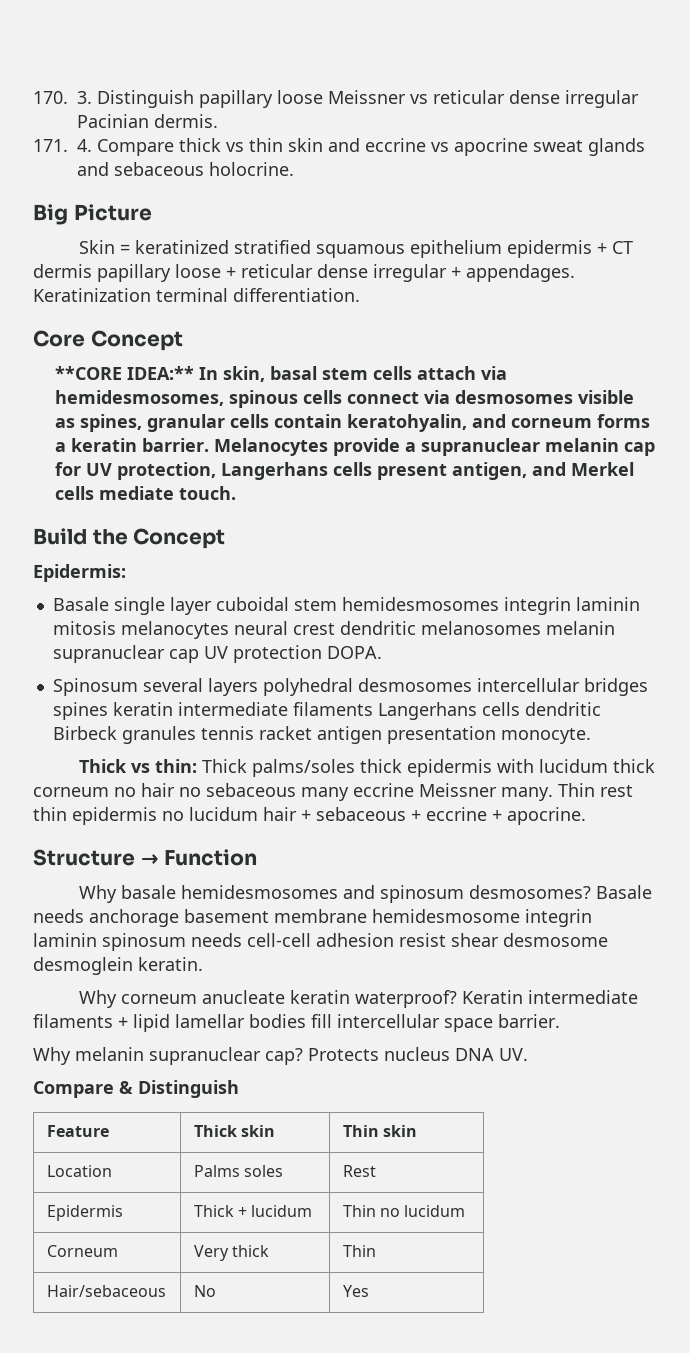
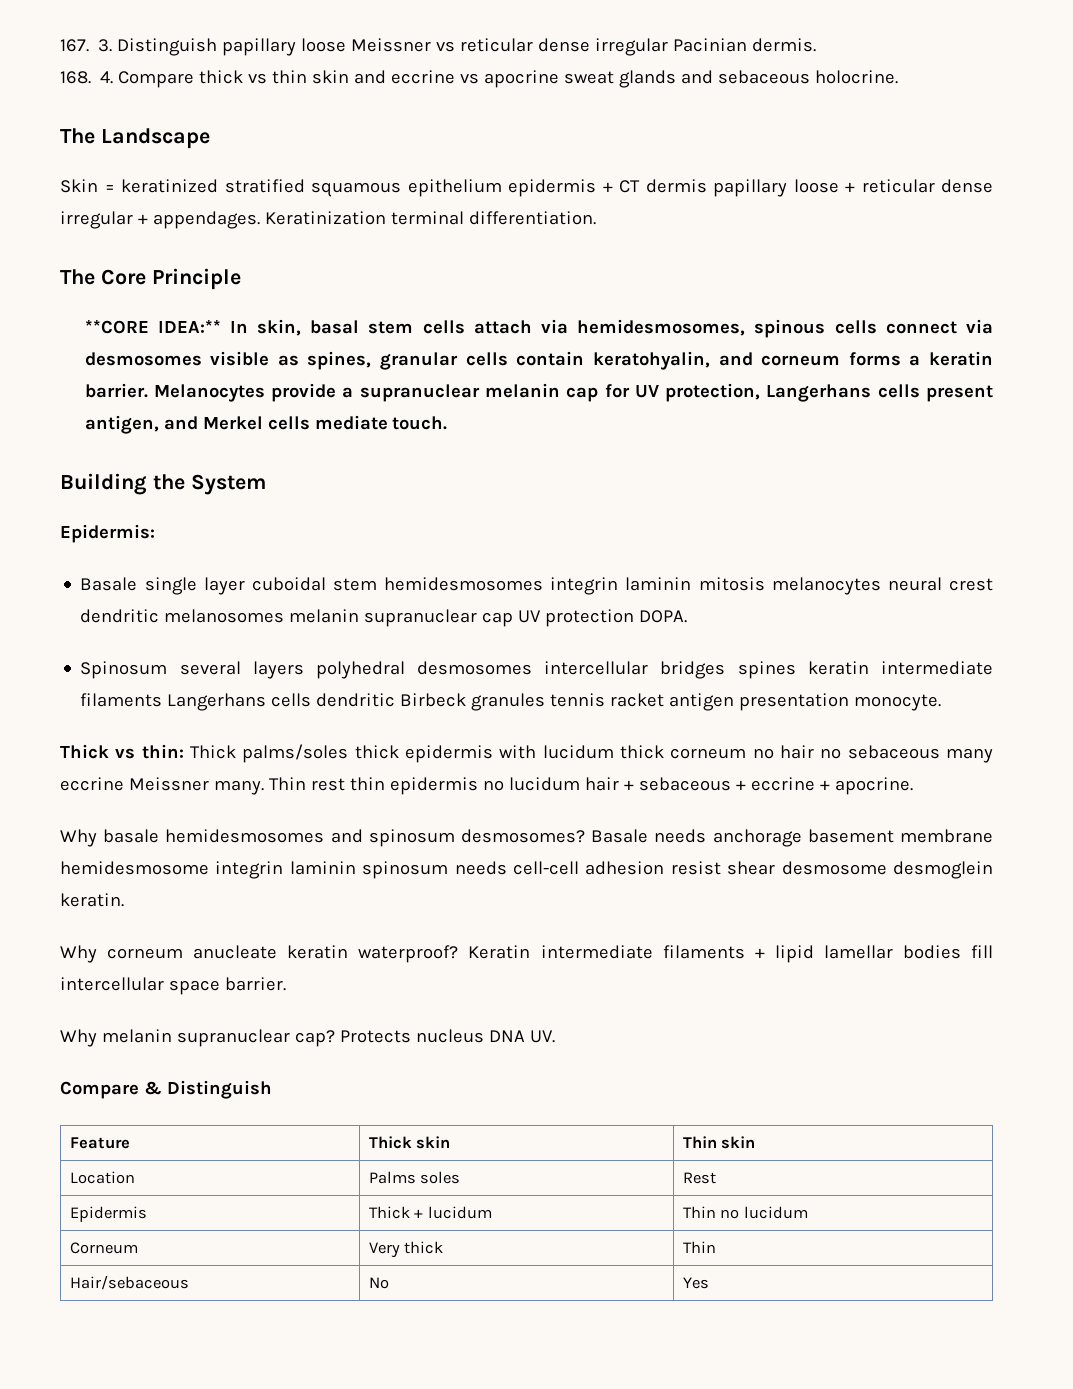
- 170. 3. Distinguish papillary loose Meissner vs reticular dense irregular Pacinian dermis.
+ 167. 3. Distinguish papillary loose Meissner vs reticular dense irregular Pacinian dermis.
- 171. 4. Compare thick vs thin skin and eccrine vs apocrine sweat glands and sebaceous holocrine.
+ 168. 4. Compare thick vs thin skin and eccrine vs apocrine sweat glands and sebaceous holocrine.
- Big Picture
+ The Landscape
- Core Concept
+ The Core Principle
- Build the Concept
+ Building the System
- Structure → Function

